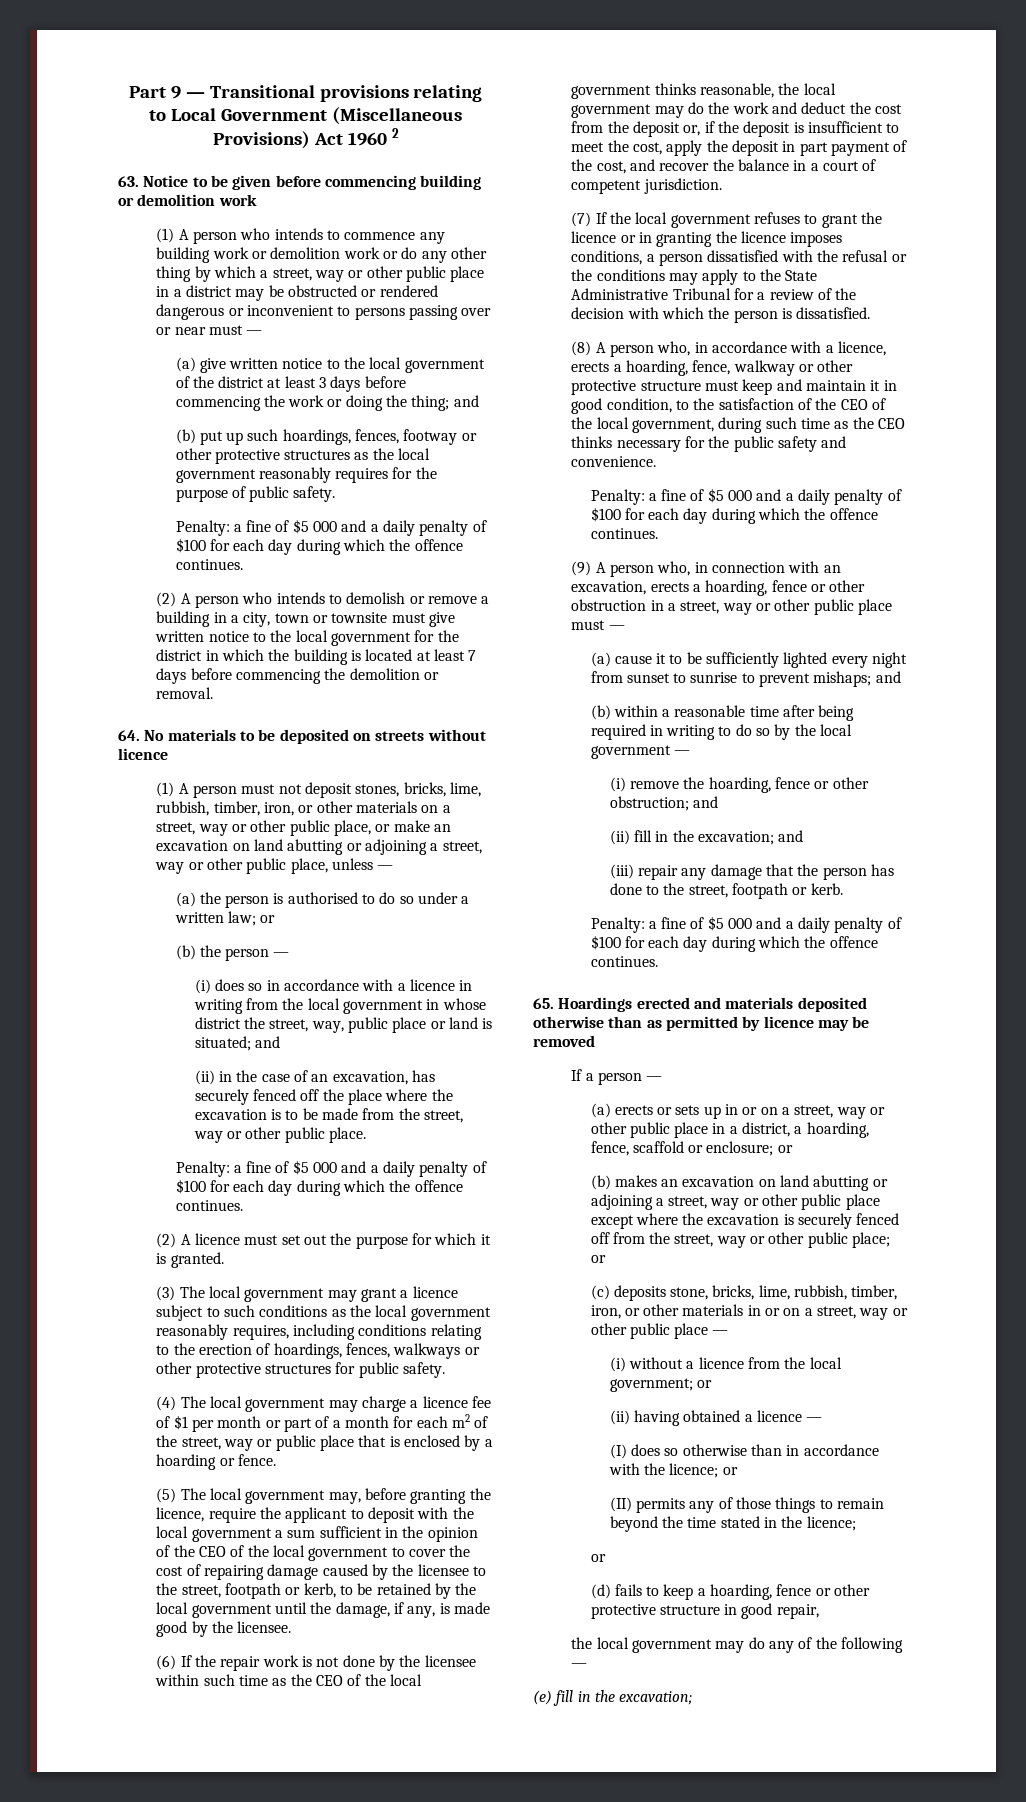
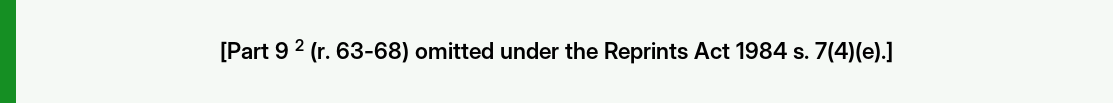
- Part 9 — Transitional provisions relating to Local Government (Miscellaneous Provisions) Act 1960 2
- 63. Notice to be given before commencing building or demolition work
- (1) A person who intends to commence any building work or demolition work or do any other thing by which a street, way or other public place in a district may be obstructed or rendered dangerous or inconvenient to persons passing over or near must —
- (a) give written notice to the local government of the district at least 3 days before commencing the work or doing the thing; and
- (b) put up such hoardings, fences, footway or other protective structures as the local government reasonably requires for the purpose of public safety.
- Penalty: a fine of $5 000 and a daily penalty of $100 for each day during which the offence continues.
- (2) A person who intends to demolish or remove a building in a city, town or townsite must give written notice to the local government for the district in which the building is located at least 7 days before commencing the demolition or removal.
- 64. No materials to be deposited on streets without licence
- (1) A person must not deposit stones, bricks, lime, rubbish, timber, iron, or other materials on a street, way or other public place, or make an excavation on land abutting or adjoining a street, way or other public place, unless —
- (a) the person is authorised to do so under a written law; or
- (b) the person —
- (i) does so in accordance with a licence in writing from the local government in whose district the street, way, public place or land is situated; and
- (ii) in the case of an excavation, has securely fenced off the place where the excavation is to be made from the street, way or other public place.
- Penalty: a fine of $5 000 and a daily penalty of $100 for each day during which the offence continues.
- (2) A licence must set out the purpose for which it is granted.
- (3) The local government may grant a licence subject to such conditions as the local government reasonably requires, including conditions relating to the erection of hoardings, fences, walkways or other protective structures for public safety.
- (4) The local government may charge a licence fee of $1 per month or part of a month for each m2 of the street, way or public place that is enclosed by a hoarding or fence.
- (5) The local government may, before granting the licence, require the applicant to deposit with the local government a sum sufficient in the opinion of the CEO of the local government to cover the cost of repairing damage caused by the licensee to the street, footpath or kerb, to be retained by the local government until the damage, if any, is made good by the licensee.
- (6) If the repair work is not done by the licensee within such time as the CEO of the local government thinks reasonable, the local government may do the work and deduct the cost from the deposit or, if the deposit is insufficient to meet the cost, apply the deposit in part payment of the cost, and recover the balance in a court of competent jurisdiction.
- (7) If the local government refuses to grant the licence or in granting the licence imposes conditions, a person dissatisfied with the refusal or the conditions may apply to the State Administrative Tribunal for a review of the decision with which the person is dissatisfied.
- (8) A person who, in accordance with a licence, erects a hoarding, fence, walkway or other protective structure must keep and maintain it in good condition, to the satisfaction of the CEO of the local government, during such time as the CEO thinks necessary for the public safety and convenience.
- Penalty: a fine of $5 000 and a daily penalty of $100 for each day during which the offence continues.
- (9) A person who, in connection with an excavation, erects a hoarding, fence or other obstruction in a street, way or other public place must —
- (a) cause it to be sufficiently lighted every night from sunset to sunrise to prevent mishaps; and
- (b) within a reasonable time after being required in writing to do so by the local government —
- (i) remove the hoarding, fence or other obstruction; and
- (ii) fill in the excavation; and
- (iii) repair any damage that the person has done to the street, footpath or kerb.
- Penalty: a fine of $5 000 and a daily penalty of $100 for each day during which the offence continues.
- 65. Hoardings erected and materials deposited otherwise than as permitted by licence may be removed
- If a person —
- (a) erects or sets up in or on a street, way or other public place in a district, a hoarding, fence, scaffold or enclosure; or
- (b) makes an excavation on land abutting or adjoining a street, way or other public place except where the excavation is securely fenced off from the street, way or other public place; or
- (c) deposits stone, bricks, lime, rubbish, timber, iron, or other materials in or on a street, way or other public place —
- (i) without a licence from the local government; or
- (ii) having obtained a licence —
- (I) does so otherwise than in accordance with the licence; or
- (II) permits any of those things to remain beyond the time stated in the licence;
- or
- (d) fails to keep a hoarding, fence or other protective structure in good repair,
- the local government may do any of the following —
- (e) fill in the excavation;
+ [Part 9 2 (r. 63-68) omitted under the Reprints Act 1984 s. 7(4)(e).]

